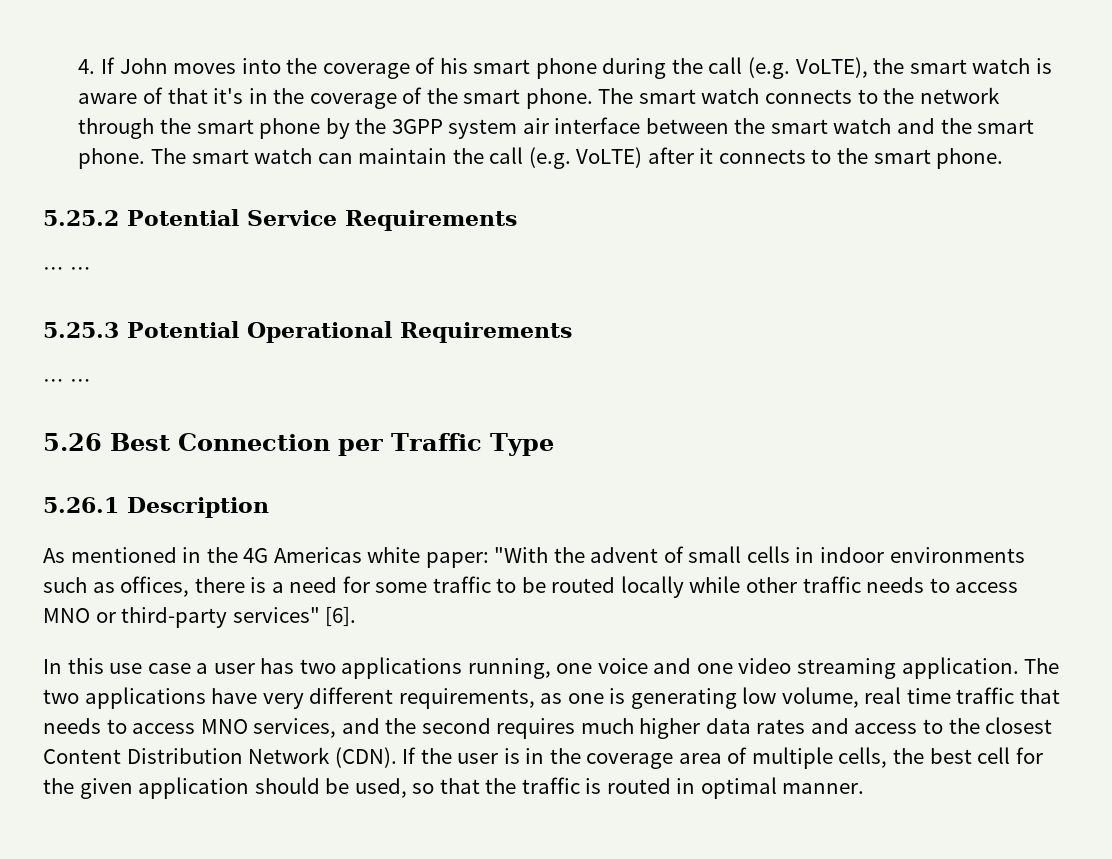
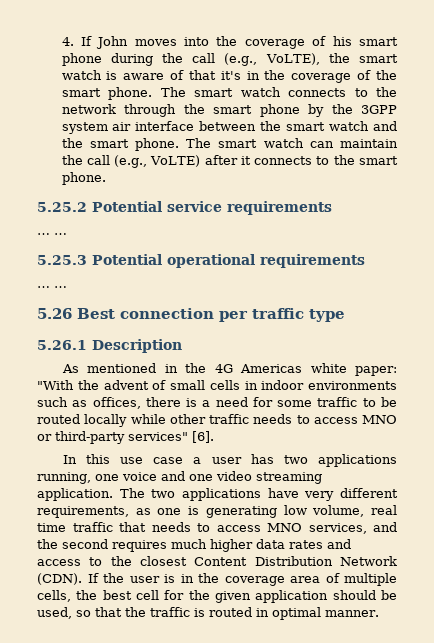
- 4. If John moves into the coverage of his smart phone during the call (e.g. VoLTE), the smart watch is aware of that it's in the coverage of the smart phone.
+ 4. If John moves into the coverage of his smart phone during the call (e.g., VoLTE), the smart watch is aware of that it's in the coverage of the smart phone.
- The smart watch can maintain the call (e.g. VoLTE) after it connects to the smart phone.
+ The smart watch can maintain the call (e.g., VoLTE) after it connects to the smart phone.
- 5.25.2 Potential Service Requirements
+ 5.25.2 Potential service requirements
- 5.25.3 Potential Operational Requirements
+ 5.25.3 Potential operational requirements
- 5.26 Best Connection per Traffic Type
+ 5.26 Best connection per traffic type

